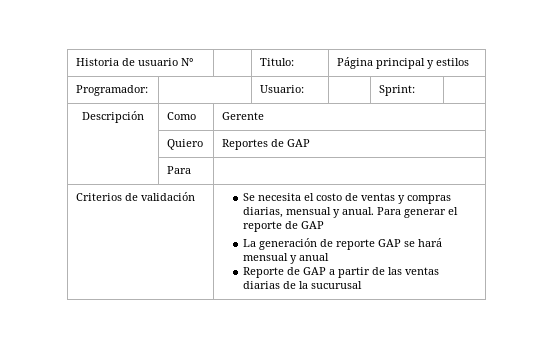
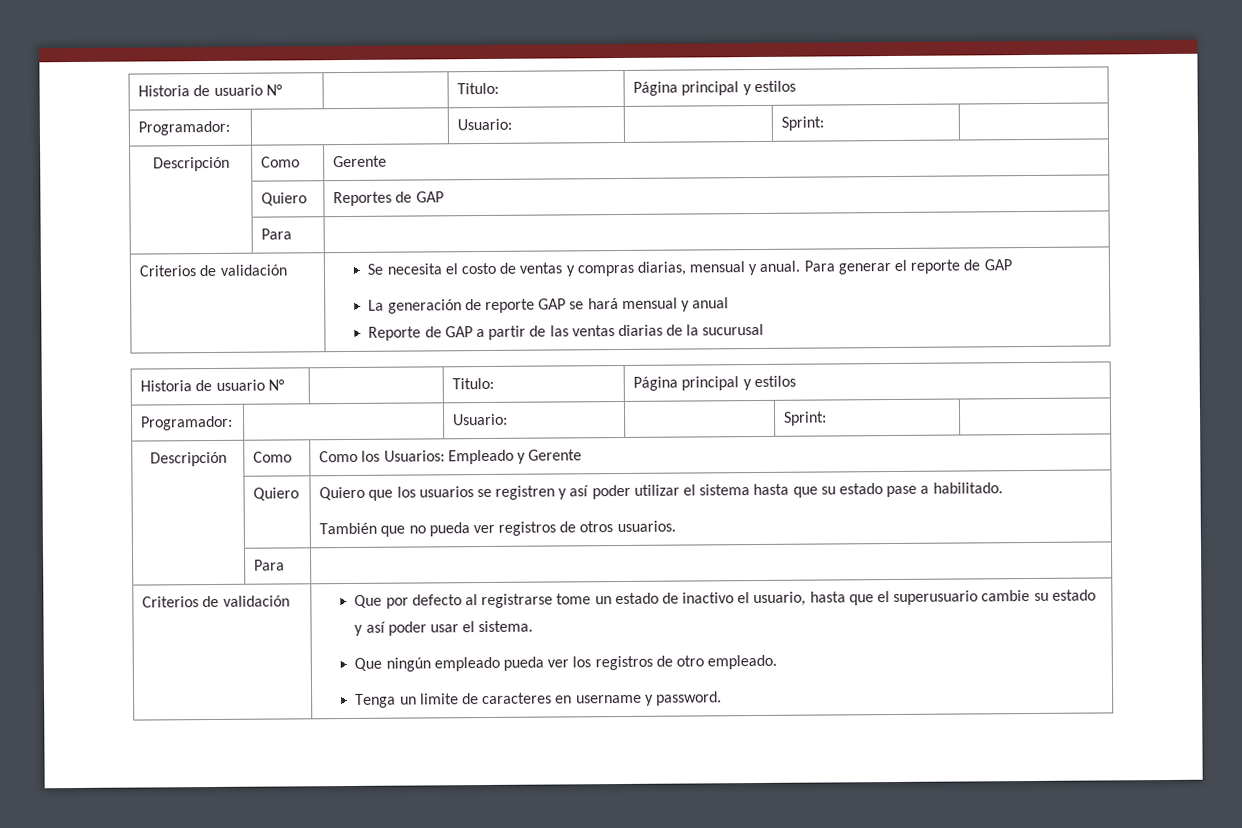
  Reporte de GAP a partir de las ventas diarias de la sucurusal
+ Historia de usuario N° | | Titulo: | Página principal y estilos
+ Programador: | | Usuario: | | Sprint: |
+ Descripción | Como | Como los Usuarios: Empleado y Gerente
+ | Quiero | Quiero que los usuarios se registren y así poder utilizar el sistema hasta que su estado pase a habilitado.
+ También que no pueda ver registros de otros usuarios.
+ | Para |
+ Criterios de validación | Que por defecto al registrarse tome un estado de inactivo el usuario, hasta que el superusuario cambie su estado y así poder usar el sistema.
+ Que ningún empleado pueda ver los registros de otro empleado.
+ Tenga un limite de caracteres en username y password.

